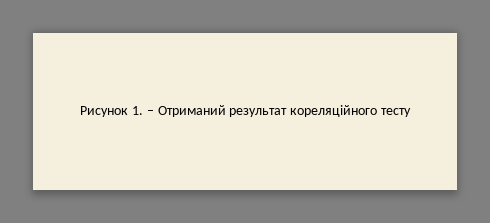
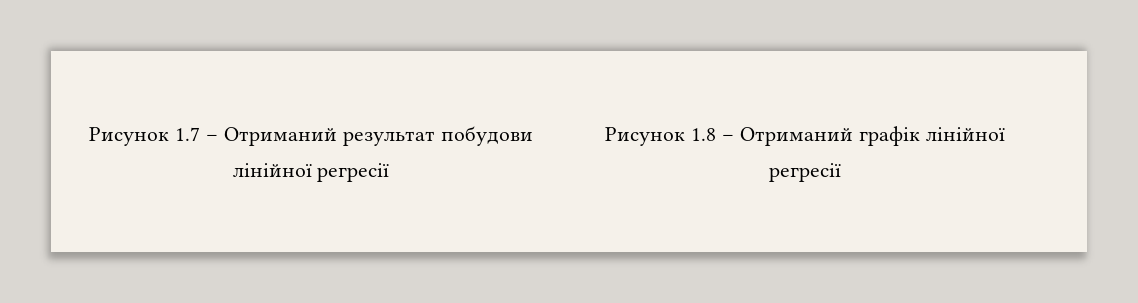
- Рисунок 1. – Отриманий результат кореляційного тесту
+ Рисунок 1.7 – Отриманий результат побудови лінійної регресії
+ Рисунок 1.8 – Отриманий графік лінійної регресії

